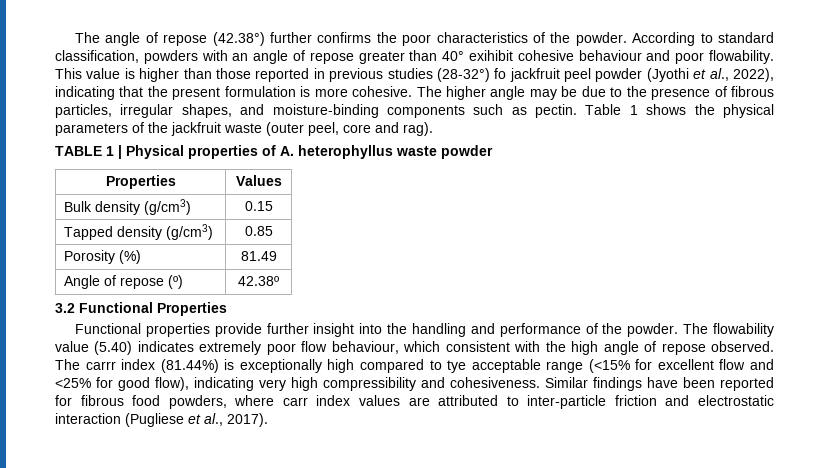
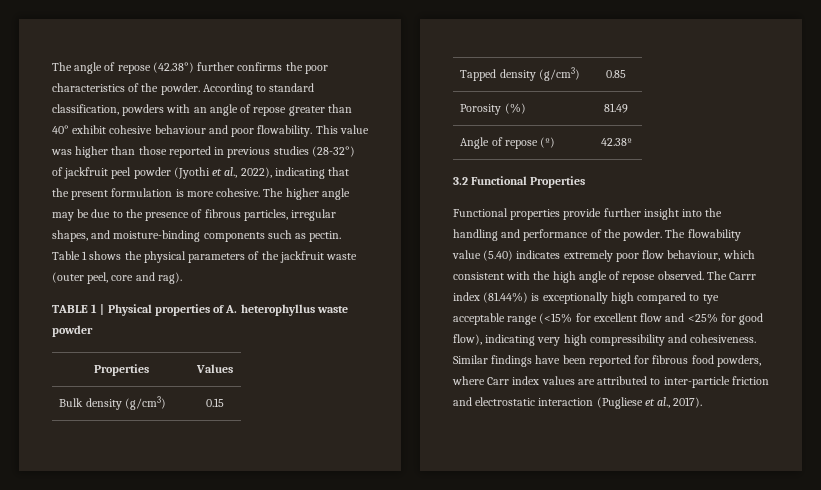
- According to standard classification, powders with an angle of repose greater than 40° exihibit cohesive behaviour and poor flowability.
+ According to standard classification, powders with an angle of repose greater than 40° exhibit cohesive behaviour and poor flowability.
- This value is higher than those reported in previous studies (28-32°) fo jackfruit peel powder (Jyothi et al., 2022), indicating that the present formulation is more cohesive.
+ This value was higher than those reported in previous studies (28-32°) of jackfruit peel powder (Jyothi et al., 2022), indicating that the present formulation is more cohesive.
- The carrr index (81.44%) is exceptionally high compared to tye acceptable range (<15% for excellent flow and <25% for good flow), indicating very high compressibility and cohesiveness.
+ The Carrr index (81.44%) is exceptionally high compared to tye acceptable range (<15% for excellent flow and <25% for good flow), indicating very high compressibility and cohesiveness.
- Similar findings have been reported for fibrous food powders, where carr index values are attributed to inter-particle friction and electrostatic interaction (Pugliese et al., 2017).
+ Similar findings have been reported for fibrous food powders, where Carr index values are attributed to inter-particle friction and electrostatic interaction (Pugliese et al., 2017).

